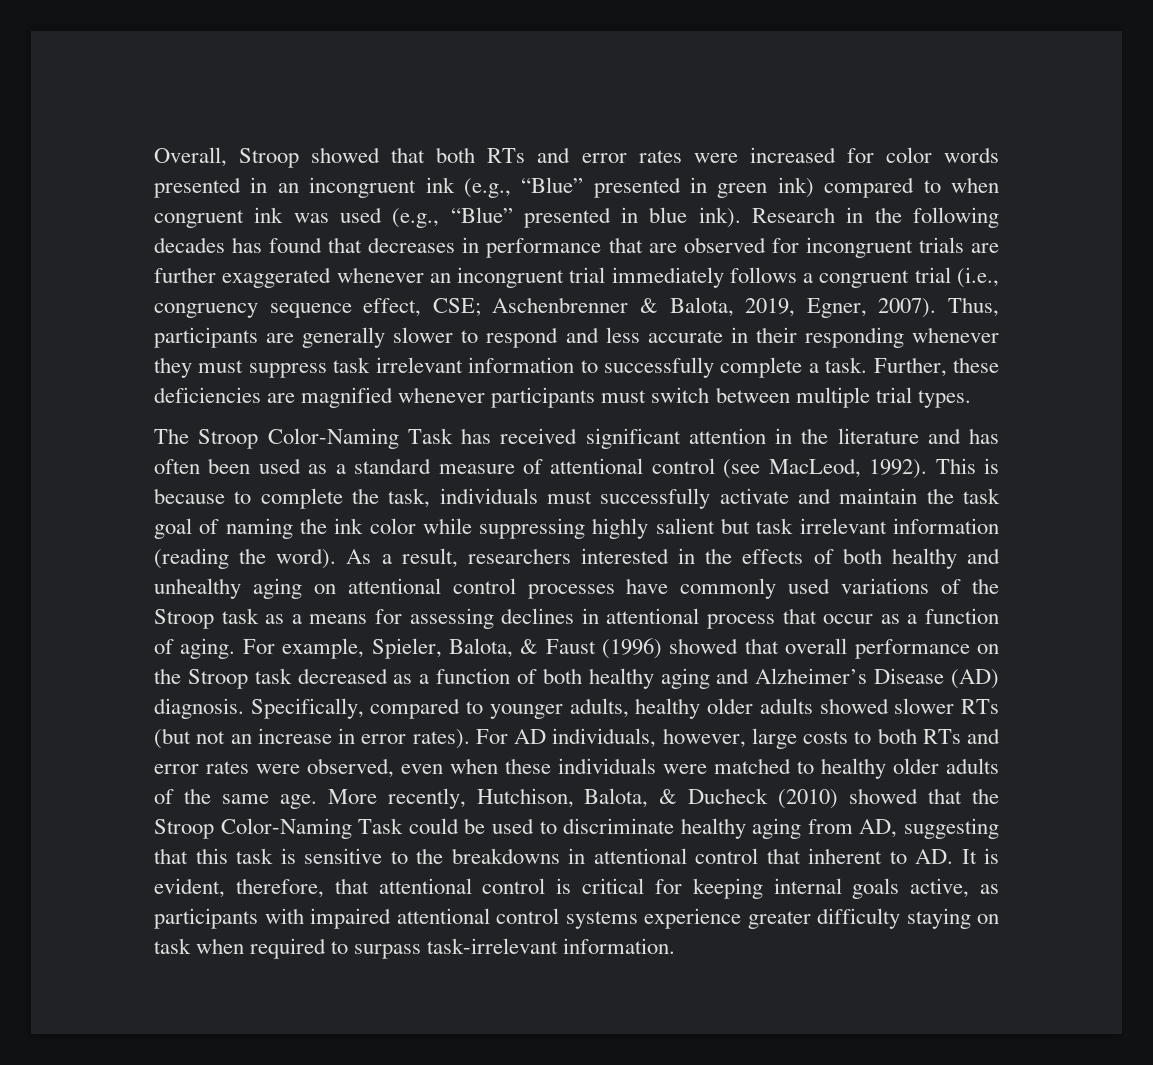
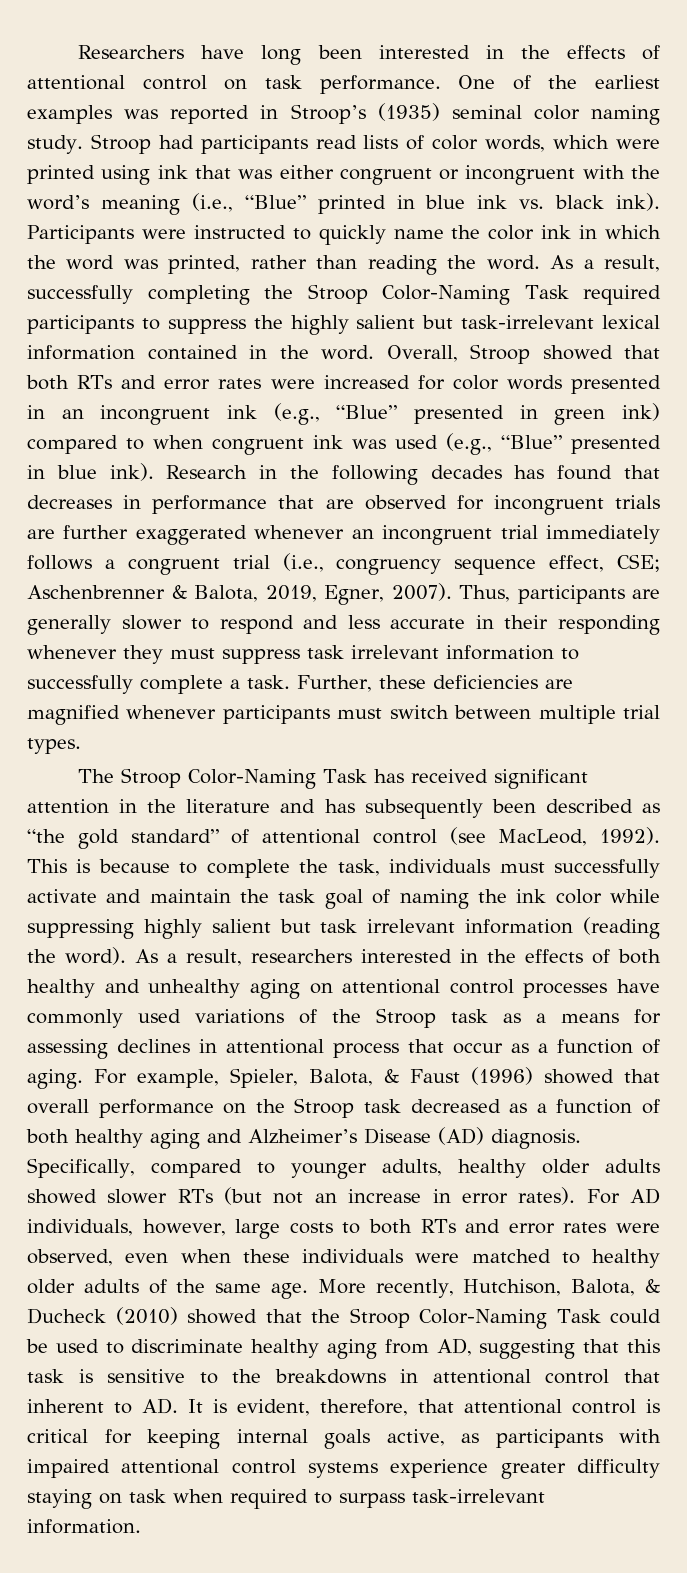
+ Researchers have long been interested in the effects of attentional control on task performance. One of the earliest examples was reported in Stroop’s (1935) seminal color naming study. Stroop had participants read lists of color words, which were printed using ink that was either congruent or incongruent with the word’s meaning (i.e., “Blue” printed in blue ink vs. black ink). Participants were instructed to quickly name the color ink in which the word was printed, rather than reading the word. As a result, successfully completing the Stroop Color-Naming Task required participants to suppress the highly salient but task-irrelevant lexical information contained in the word.
- The Stroop Color-Naming Task has received significant attention in the literature and has often been used as a standard measure of attentional control (see MacLeod, 1992).
+ The Stroop Color-Naming Task has received significant attention in the literature and has subsequently been described as “the gold standard” of attentional control (see MacLeod, 1992).

